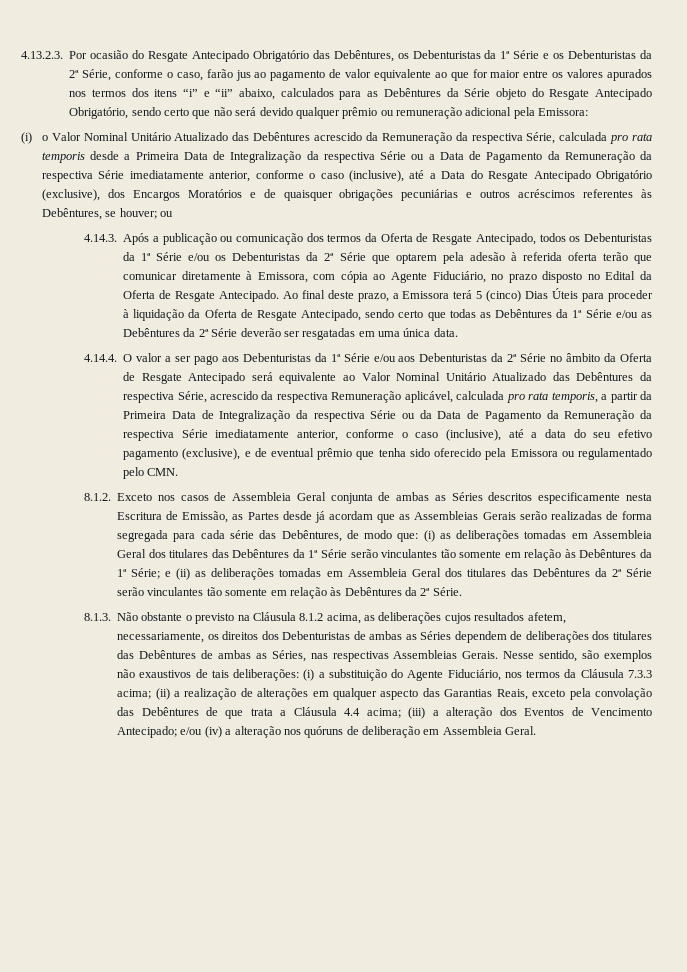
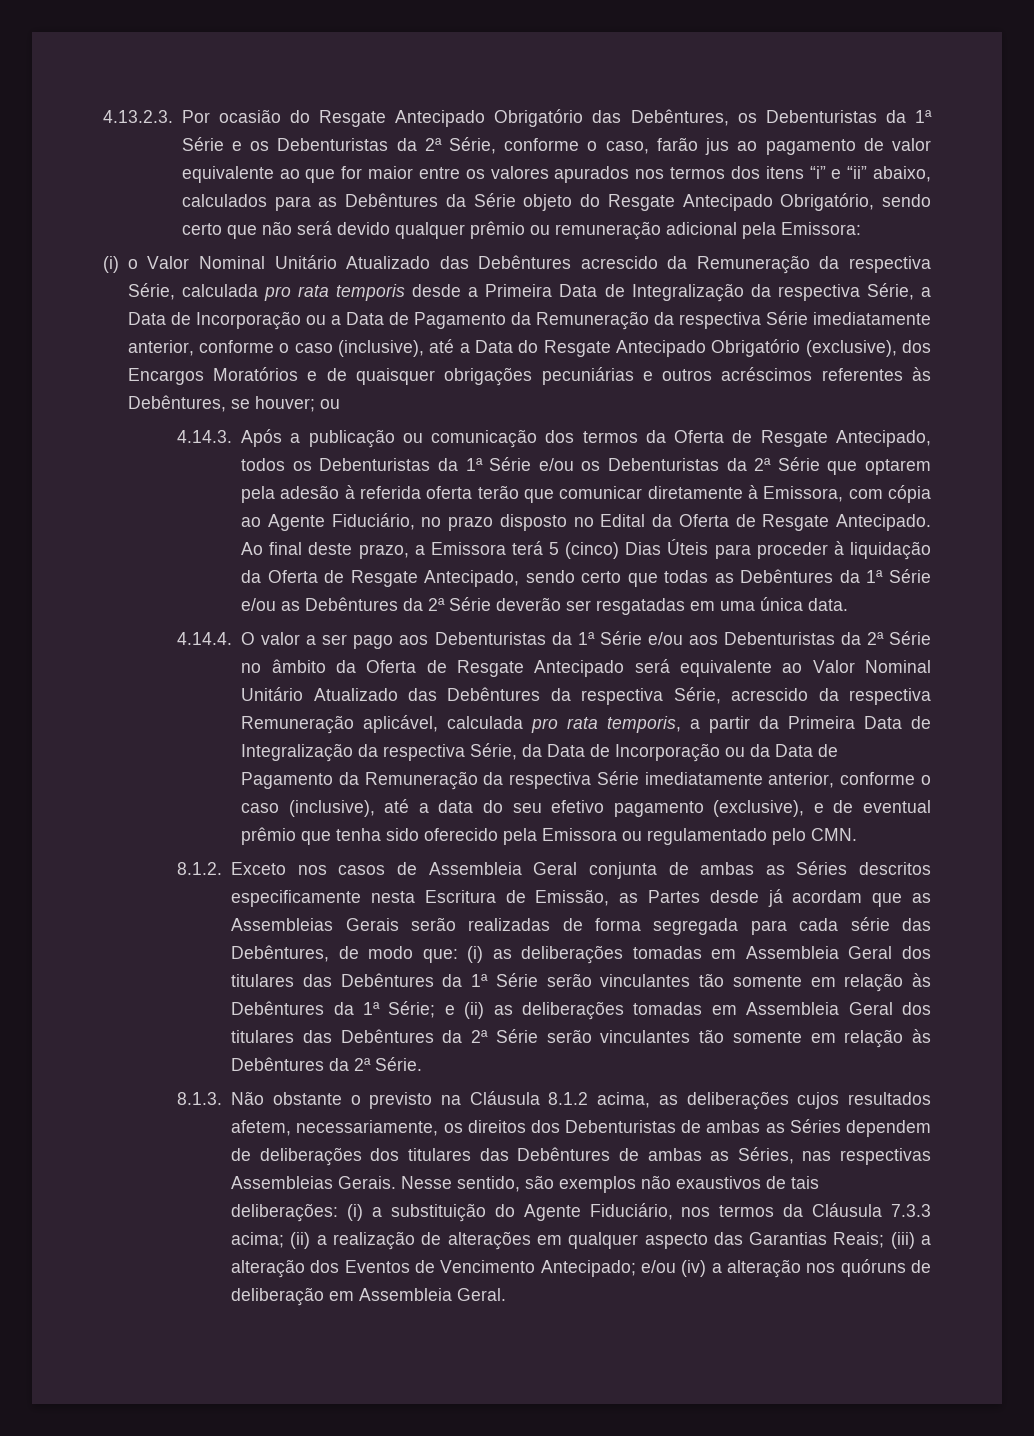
- (i) o Valor Nominal Unitário Atualizado das Debêntures acrescido da Remuneração da respectiva Série, calculada pro rata temporis desde a Primeira Data de Integralização da respectiva Série ou a Data de Pagamento da Remuneração da respectiva Série imediatamente anterior, conforme o caso (inclusive), até a Data do Resgate Antecipado Obrigatório (exclusive), dos Encargos Moratórios e de quaisquer obrigações pecuniárias e outros acréscimos referentes às Debêntures, se houver;
+ (i) o Valor Nominal Unitário Atualizado das Debêntures acrescido da Remuneração da respectiva Série, calculada pro rata temporis desde a Primeira Data de Integralização da respectiva Série, a Data de Incorporação ou a Data de Pagamento da Remuneração da respectiva Série imediatamente anterior, conforme o caso (inclusive), até a Data do Resgate Antecipado Obrigatório (exclusive), dos Encargos Moratórios e de quaisquer obrigações pecuniárias e outros acréscimos referentes às Debêntures, se houver;
- 4.14.4. O valor a ser pago aos Debenturistas da 1ª Série e/ou aos Debenturistas da 2ª Série no âmbito da Oferta de Resgate Antecipado será equivalente ao Valor Nominal Unitário Atualizado das Debêntures da respectiva Série, acrescido da respectiva Remuneração aplicável, calculada pro rata temporis, a partir da Primeira Data de Integralização da respectiva Série ou da Data de Pagamento da Remuneração da respectiva Série imediatamente anterior, conforme o caso (inclusive), até a data do seu efetivo pagamento (exclusive), e de eventual prêmio que tenha sido oferecido pela Emissora ou regulamentado pelo CMN.
+ 4.14.4. O valor a ser pago aos Debenturistas da 1ª Série e/ou aos Debenturistas da 2ª Série no âmbito da Oferta de Resgate Antecipado será equivalente ao Valor Nominal Unitário Atualizado das Debêntures da respectiva Série, acrescido da respectiva Remuneração aplicável, calculada pro rata temporis, a partir da Primeira Data de Integralização da respectiva Série, da Data de Incorporação ou da Data de Pagamento da Remuneração da respectiva Série imediatamente anterior, conforme o caso (inclusive), até a data do seu efetivo pagamento (exclusive), e de eventual prêmio que tenha sido oferecido pela Emissora ou regulamentado pelo CMN.
- Nesse sentido, são exemplos não exaustivos de tais deliberações: (i) a substituição do Agente Fiduciário, nos termos da Cláusula 7.3.3 acima; (ii) a realização de alterações em qualquer aspecto das Garantias Reais, exceto pela convolação das Debêntures de que trata a Cláusula 4.4 acima; (iii) a alteração dos Eventos de Vencimento Antecipado; e/ou (iv) a alteração nos quóruns de deliberação em Assembleia Geral.
+ Nesse sentido, são exemplos não exaustivos de tais deliberações: (i) a substituição do Agente Fiduciário, nos termos da Cláusula 7.3.3 acima; (ii) a realização de alterações em qualquer aspecto das Garantias Reais; (iii) a alteração dos Eventos de Vencimento Antecipado; e/ou (iv) a alteração nos quóruns de deliberação em Assembleia Geral.

